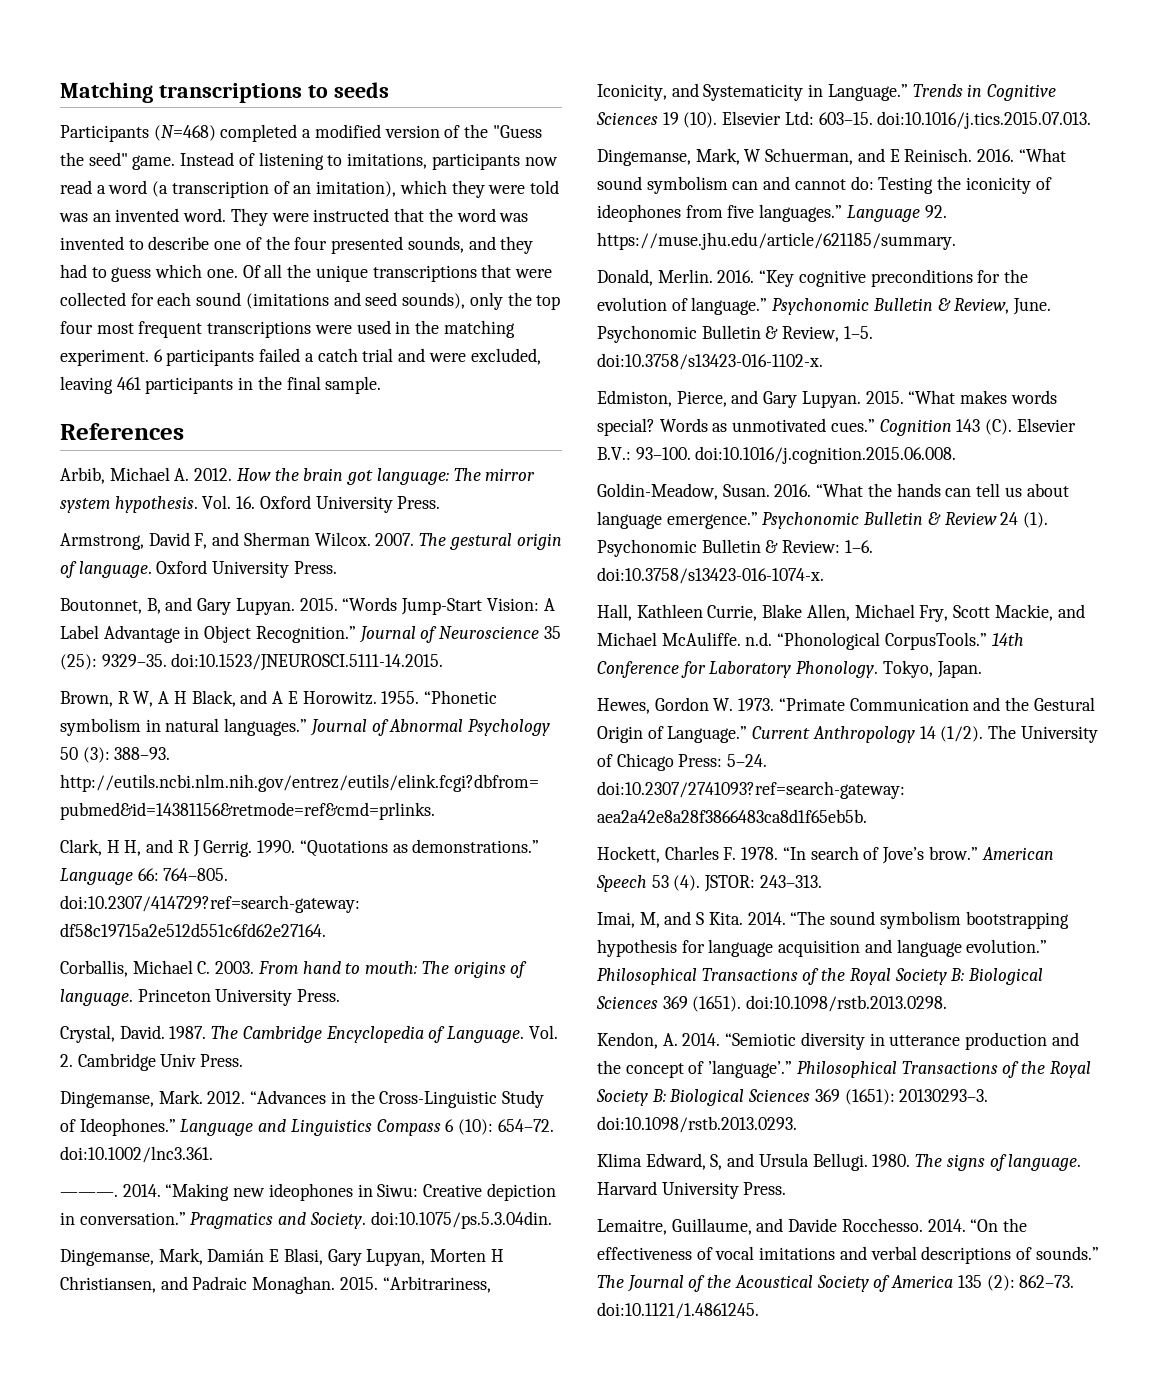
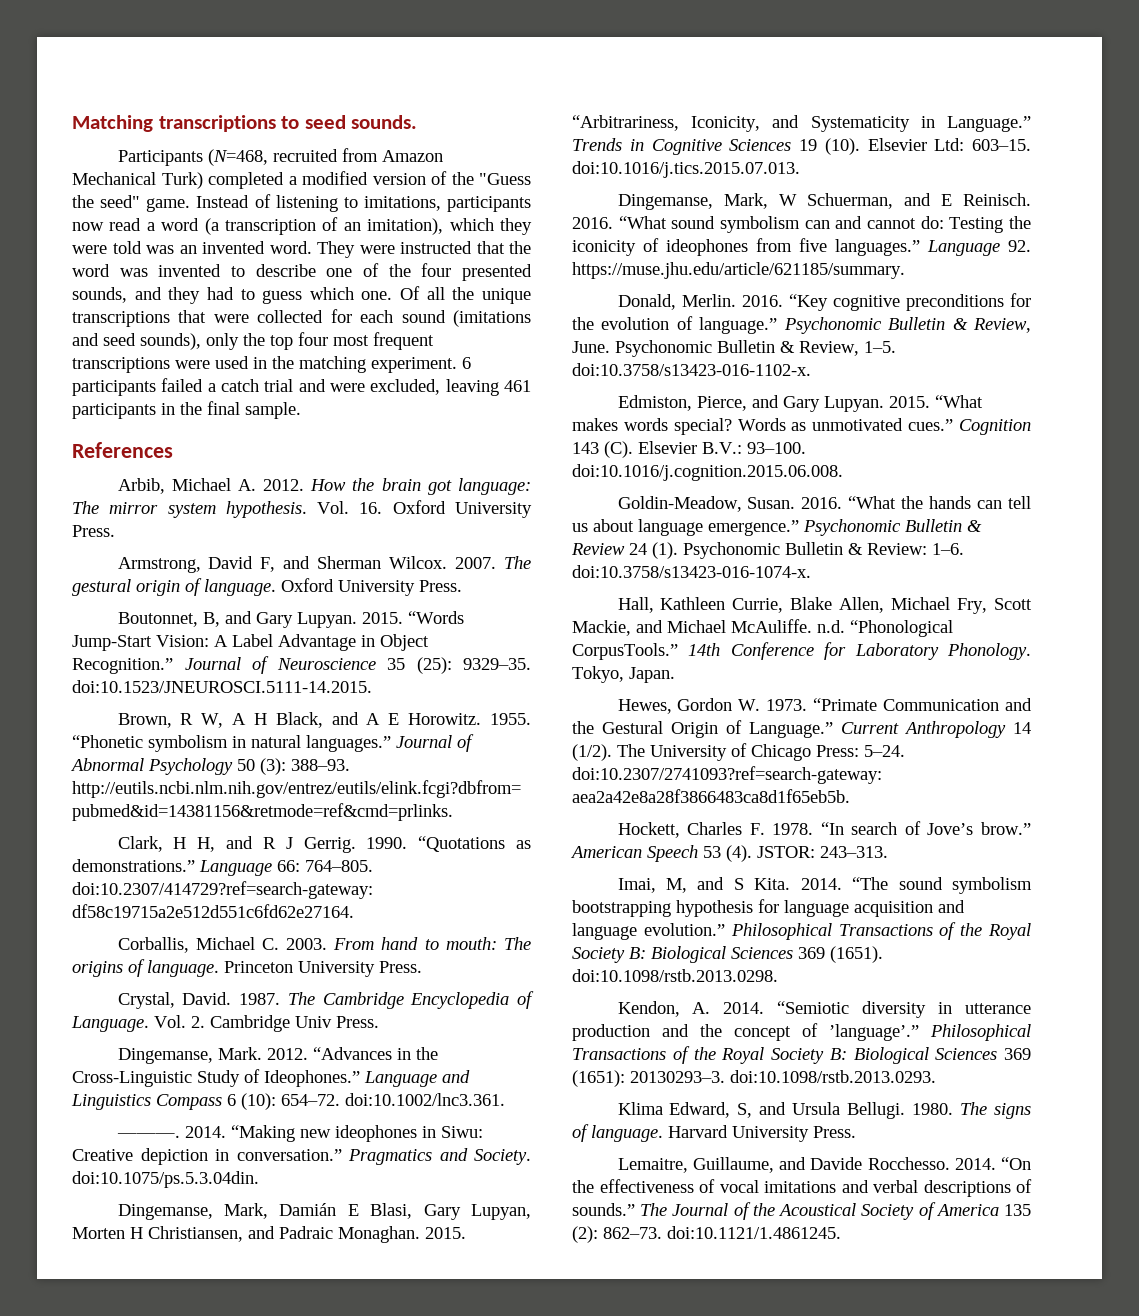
- Matching transcriptions to seeds
+ Matching transcriptions to seed sounds.
- Participants (N=468) completed a modified version of the "Guess the seed" game.
+ Participants (N=468, recruited from Amazon Mechanical Turk) completed a modified version of the "Guess the seed" game.

